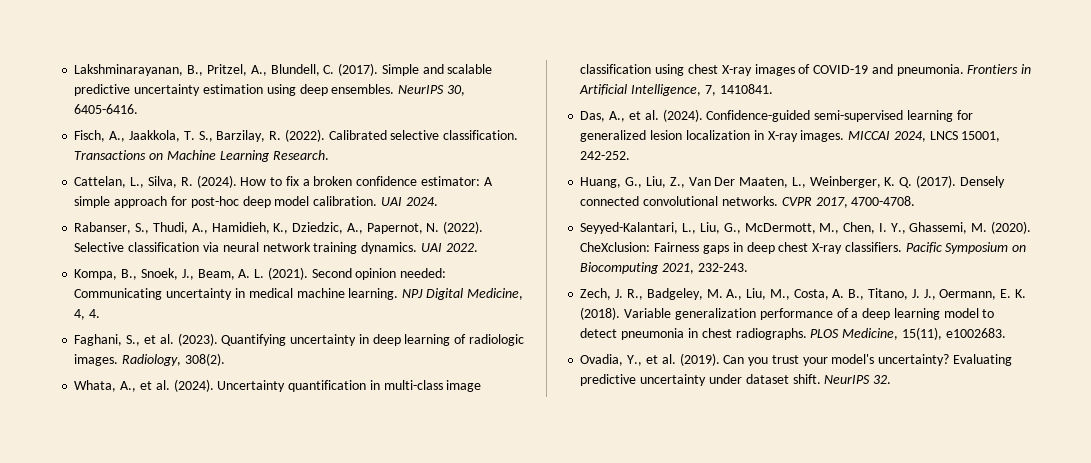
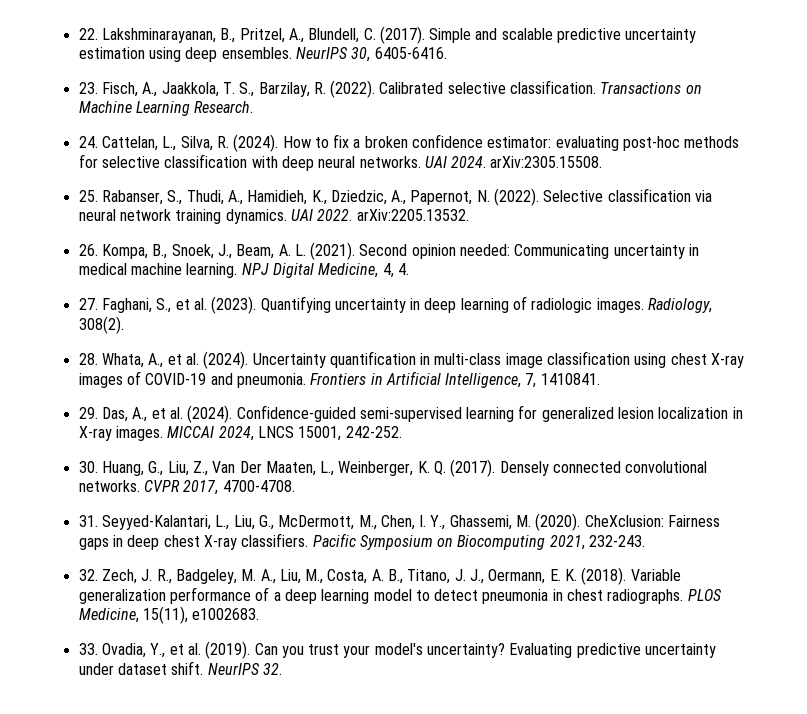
- Lakshminarayanan, B., Pritzel, A., Blundell, C. (2017).
+ 22. Lakshminarayanan, B., Pritzel, A., Blundell, C. (2017).
- Fisch, A., Jaakkola, T. S., Barzilay, R. (2022).
+ 23. Fisch, A., Jaakkola, T. S., Barzilay, R. (2022).
- Cattelan, L., Silva, R. (2024).
+ 24. Cattelan, L., Silva, R. (2024).
- How to fix a broken confidence estimator: A simple approach for post-hoc deep model calibration.
+ How to fix a broken confidence estimator: evaluating post-hoc methods for selective classification with deep neural networks.
- UAI 2024.
- Rabanser, S., Thudi, A., Hamidieh, K., Dziedzic, A., Papernot, N. (2022).
+ UAI 2024. arXiv:2305.15508.
+ 25. Rabanser, S., Thudi, A., Hamidieh, K., Dziedzic, A., Papernot, N. (2022).
- UAI 2022.
- Kompa, B., Snoek, J., Beam, A. L. (2021).
+ UAI 2022. arXiv:2205.13532.
+ 26. Kompa, B., Snoek, J., Beam, A. L. (2021).
- Faghani, S., et al. (2023).
+ 27. Faghani, S., et al. (2023).
- Whata, A., et al. (2024).
+ 28. Whata, A., et al. (2024).
- Das, A., et al. (2024).
+ 29. Das, A., et al. (2024).
- Huang, G., Liu, Z., Van Der Maaten, L., Weinberger, K. Q. (2017).
+ 30. Huang, G., Liu, Z., Van Der Maaten, L., Weinberger, K. Q. (2017).
- Seyyed-Kalantari, L., Liu, G., McDermott, M., Chen, I. Y., Ghassemi, M. (2020).
+ 31. Seyyed-Kalantari, L., Liu, G., McDermott, M., Chen, I. Y., Ghassemi, M. (2020).
- Zech, J. R., Badgeley, M. A., Liu, M., Costa, A. B., Titano, J. J., Oermann, E. K. (2018).
+ 32. Zech, J. R., Badgeley, M. A., Liu, M., Costa, A. B., Titano, J. J., Oermann, E. K. (2018).
- Ovadia, Y., et al. (2019).
+ 33. Ovadia, Y., et al. (2019).

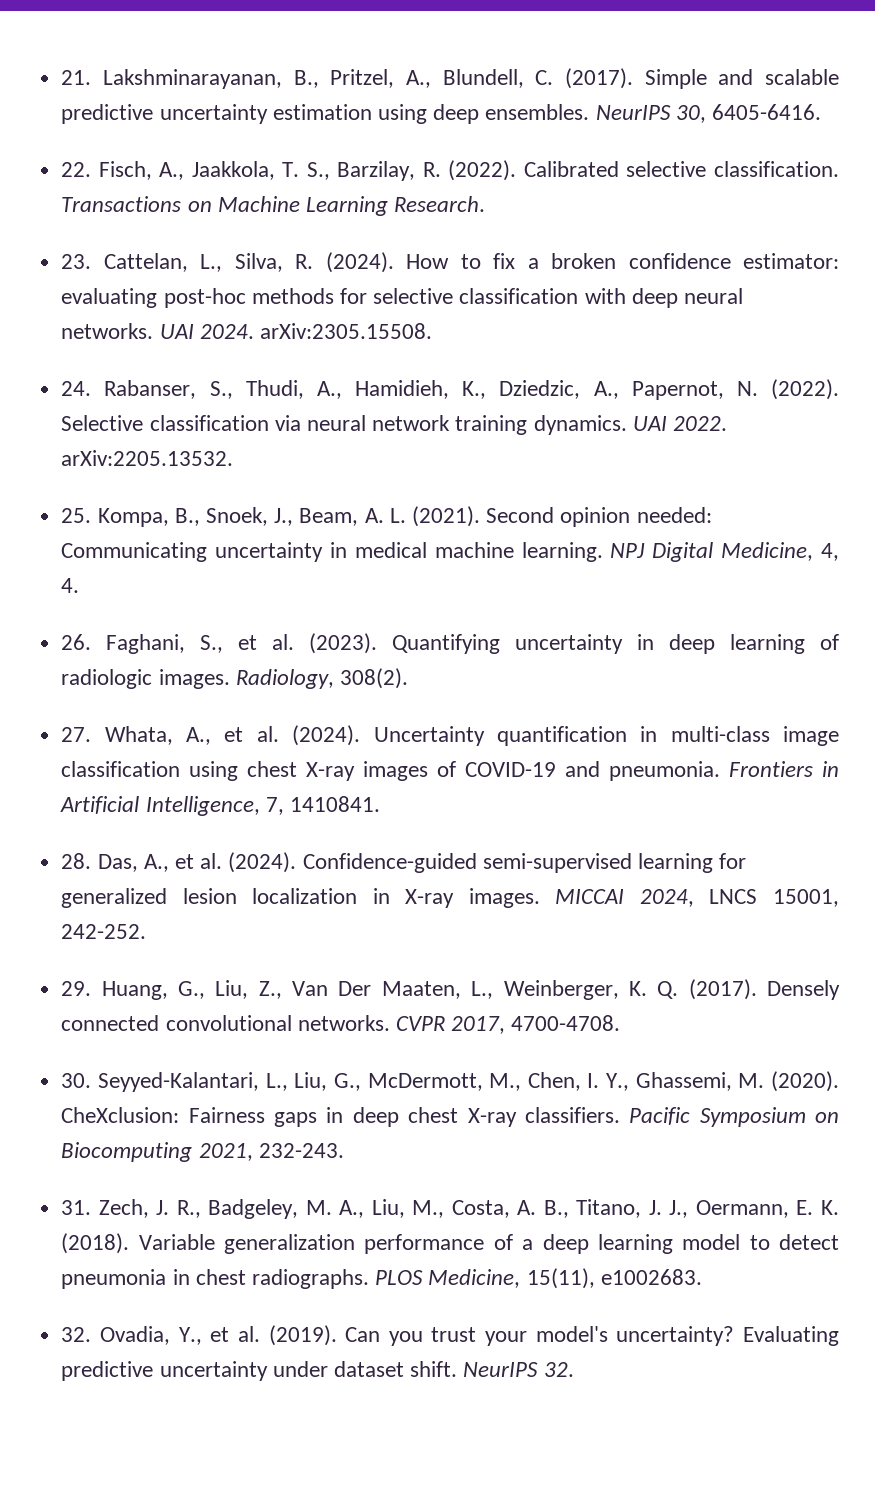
- 22. Lakshminarayanan, B., Pritzel, A., Blundell, C. (2017).
+ 21. Lakshminarayanan, B., Pritzel, A., Blundell, C. (2017).
- 23. Fisch, A., Jaakkola, T. S., Barzilay, R. (2022).
+ 22. Fisch, A., Jaakkola, T. S., Barzilay, R. (2022).
- 24. Cattelan, L., Silva, R. (2024).
+ 23. Cattelan, L., Silva, R. (2024).
- 25. Rabanser, S., Thudi, A., Hamidieh, K., Dziedzic, A., Papernot, N. (2022).
+ 24. Rabanser, S., Thudi, A., Hamidieh, K., Dziedzic, A., Papernot, N. (2022).
- 26. Kompa, B., Snoek, J., Beam, A. L. (2021).
+ 25. Kompa, B., Snoek, J., Beam, A. L. (2021).
- 27. Faghani, S., et al. (2023).
+ 26. Faghani, S., et al. (2023).
- 28. Whata, A., et al. (2024).
+ 27. Whata, A., et al. (2024).
- 29. Das, A., et al. (2024).
+ 28. Das, A., et al. (2024).
- 30. Huang, G., Liu, Z., Van Der Maaten, L., Weinberger, K. Q. (2017).
+ 29. Huang, G., Liu, Z., Van Der Maaten, L., Weinberger, K. Q. (2017).
- 31. Seyyed-Kalantari, L., Liu, G., McDermott, M., Chen, I. Y., Ghassemi, M. (2020).
+ 30. Seyyed-Kalantari, L., Liu, G., McDermott, M., Chen, I. Y., Ghassemi, M. (2020).
- 32. Zech, J. R., Badgeley, M. A., Liu, M., Costa, A. B., Titano, J. J., Oermann, E. K. (2018).
+ 31. Zech, J. R., Badgeley, M. A., Liu, M., Costa, A. B., Titano, J. J., Oermann, E. K. (2018).
- 33. Ovadia, Y., et al. (2019).
+ 32. Ovadia, Y., et al. (2019).

